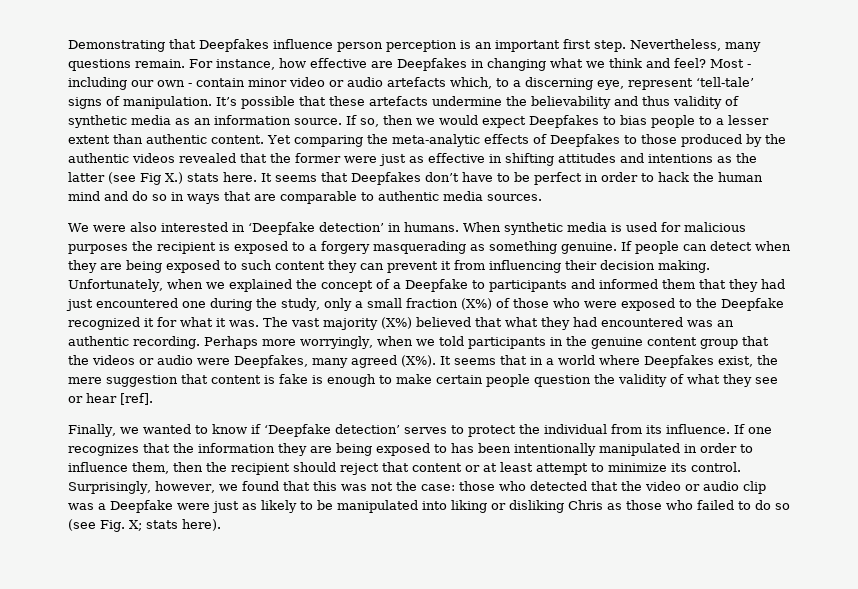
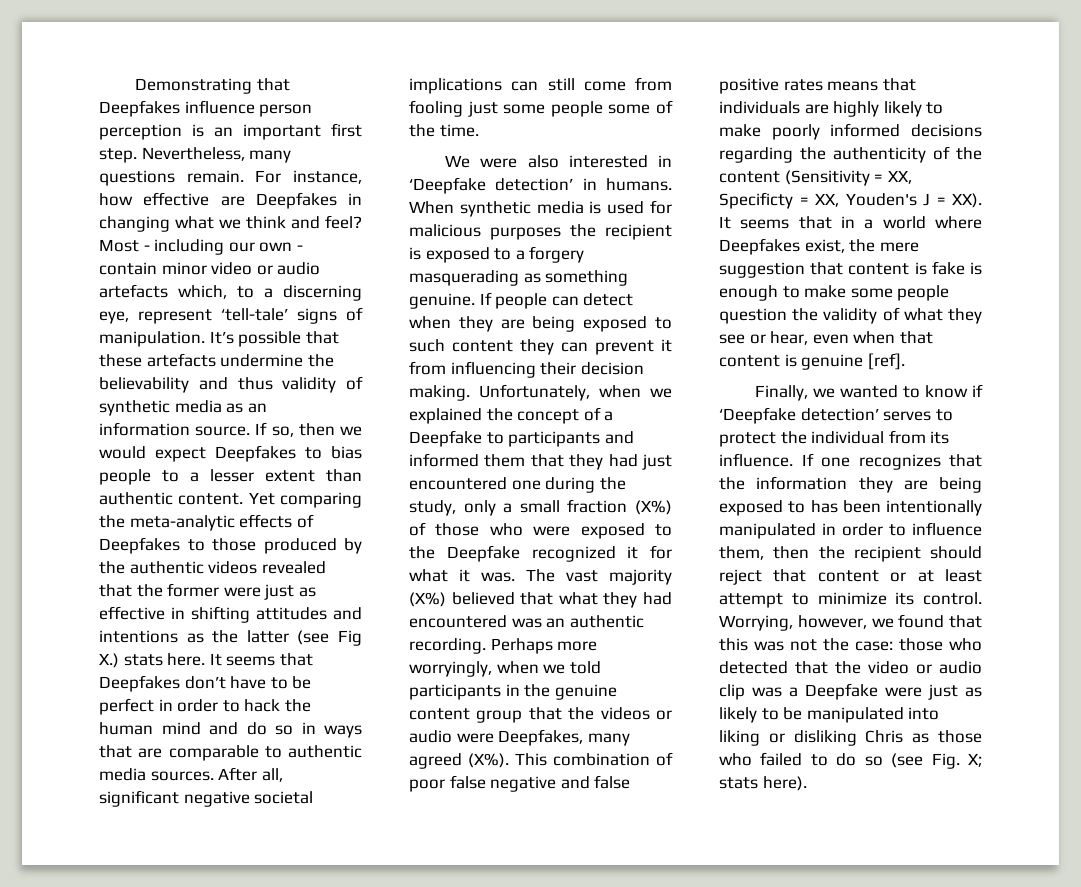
+ After all, significant negative societal implications can still come from fooling just some people some of the time.
- Perhaps more worryingly, when we told participants in the genuine content group that the videos or audio were Deepfakes, many agreed (X%). It seems that in a world where Deepfakes exist, the mere suggestion that content is fake is enough to make certain people question the validity of what they see or hear [ref].
+ Perhaps more worryingly, when we told participants in the genuine content group that the videos or audio were Deepfakes, many agreed (X%). This combination of poor false negative and false positive rates means that individuals are highly likely to make poorly informed decisions regarding the authenticity of the content (Sensitivity = XX, Specificty = XX, Youden's J = XX). It seems that in a world where Deepfakes exist, the mere suggestion that content is fake is enough to make some people question the validity of what they see or hear, even when that content is genuine [ref].
- Surprisingly, however, we found that this was not the case: those who detected that the video or audio clip was a Deepfake were just as likely to be manipulated into liking or disliking Chris as those who failed to do so (see Fig. X; stats here).
+ Worrying, however, we found that this was not the case: those who detected that the video or audio clip was a Deepfake were just as likely to be manipulated into liking or disliking Chris as those who failed to do so (see Fig. X; stats here).

